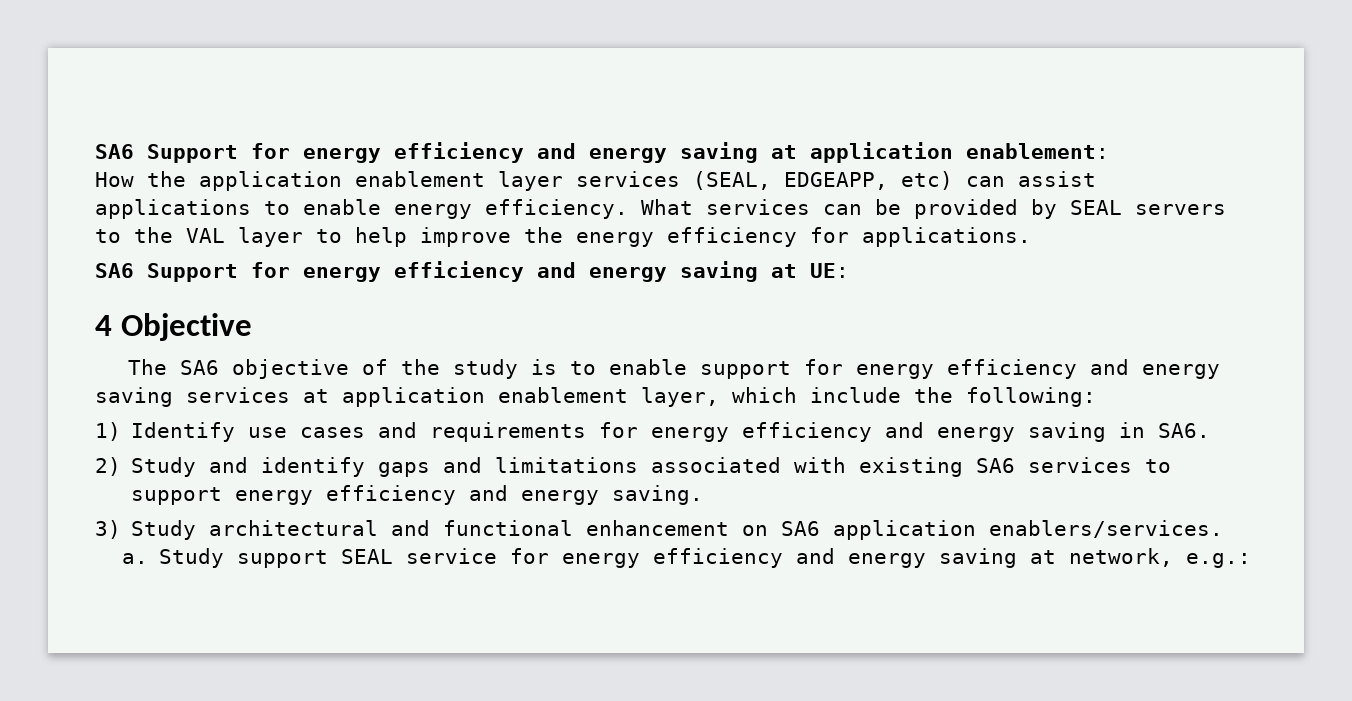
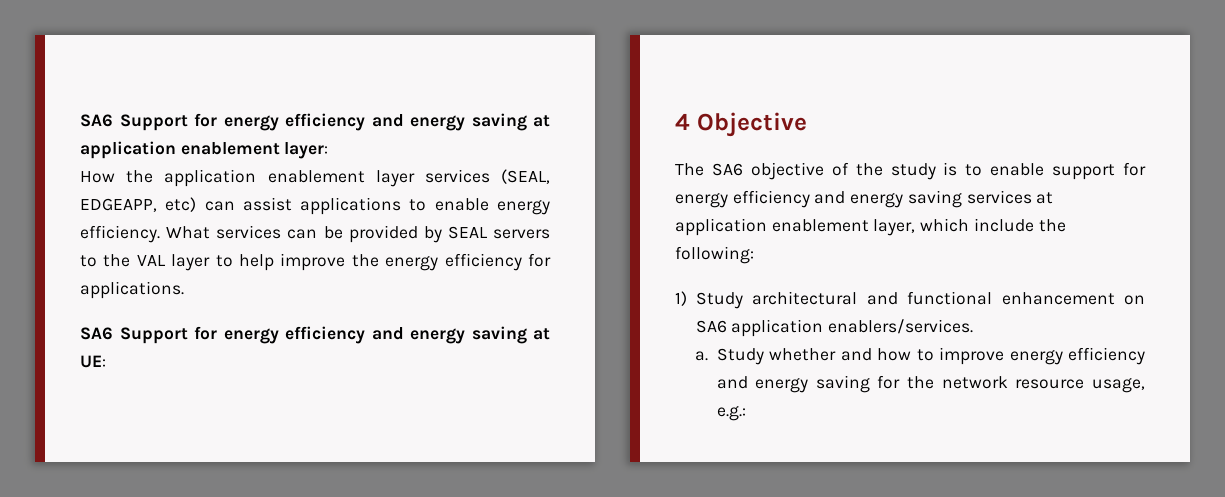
- SA6 Support for energy efficiency and energy saving at application enablement:
+ SA6 Support for energy efficiency and energy saving at application enablement layer:
- 1) Identify use cases and requirements for energy efficiency and energy saving in SA6.
- 2) Study and identify gaps and limitations associated with existing SA6 services to support energy efficiency and energy saving.
- 3) Study architectural and functional enhancement on SA6 application enablers/services.
+ 1) Study architectural and functional enhancement on SA6 application enablers/services.
- Study support SEAL service for energy efficiency and energy saving at network, e.g.:
+ Study whether and how to improve energy efficiency and energy saving for the network resource usage, e.g.:

